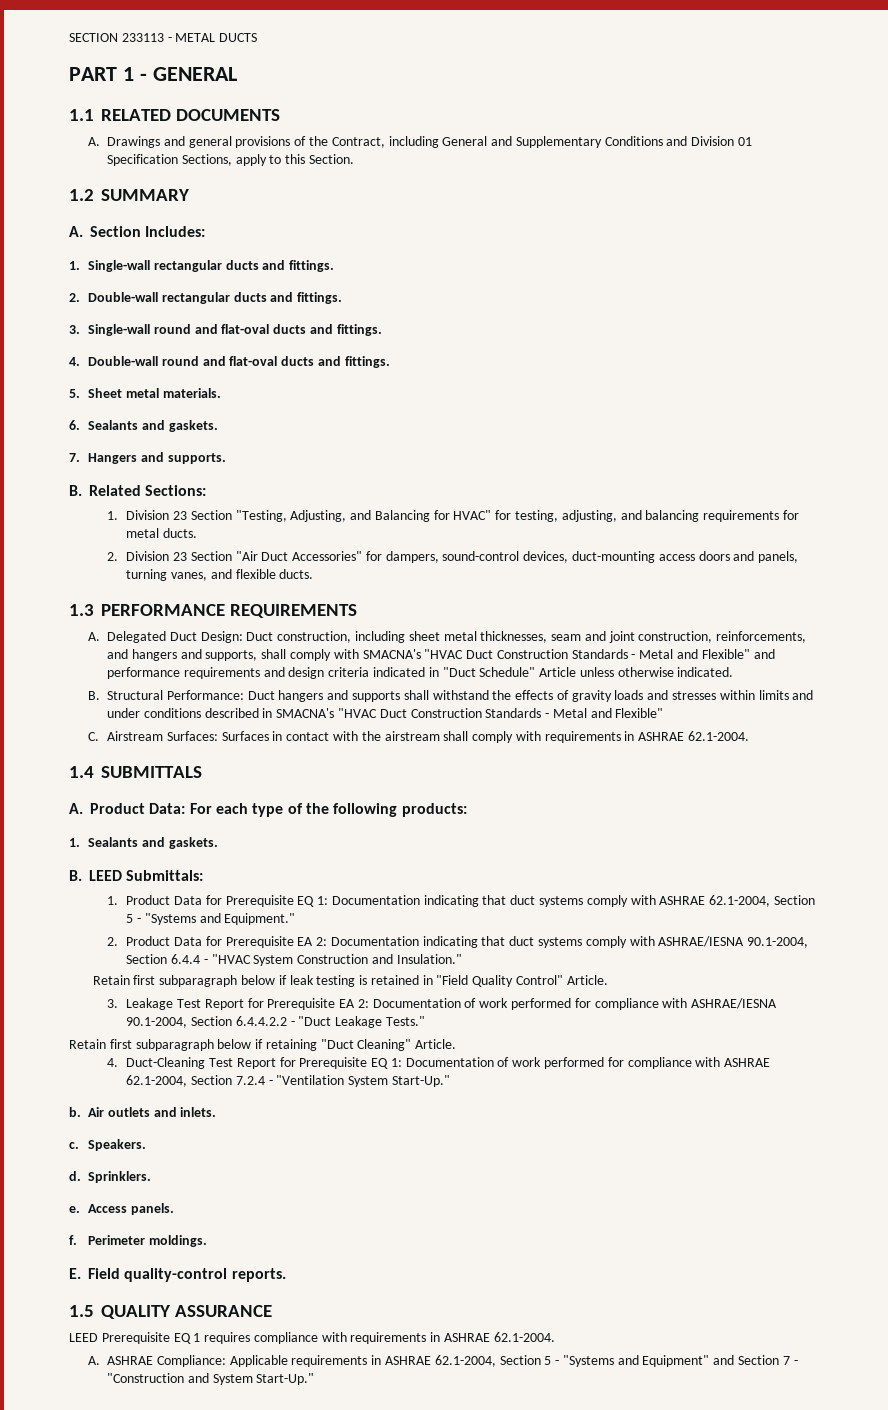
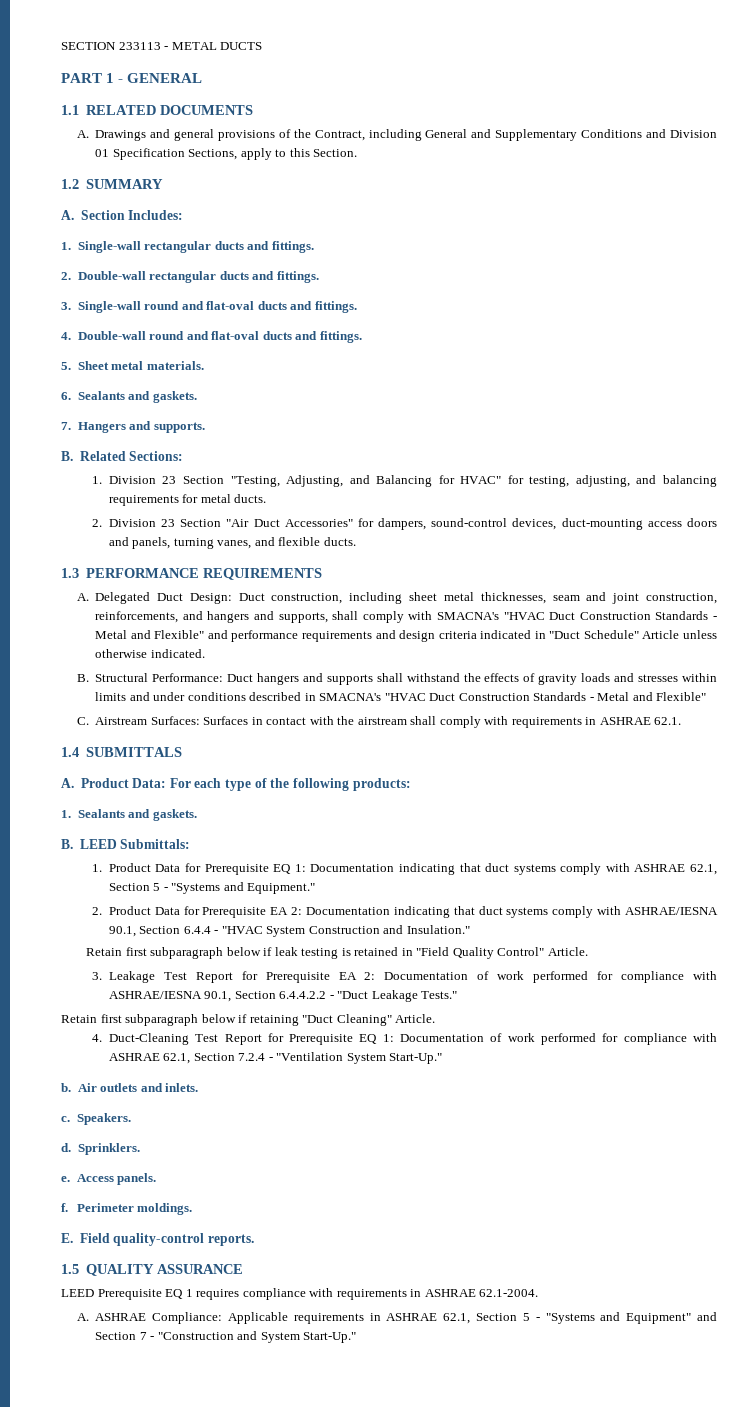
- C. Airstream Surfaces: Surfaces in contact with the airstream shall comply with requirements in ASHRAE 62.1-2004.
+ C. Airstream Surfaces: Surfaces in contact with the airstream shall comply with requirements in ASHRAE 62.1.
- 1. Product Data for Prerequisite EQ 1: Documentation indicating that duct systems comply with ASHRAE 62.1-2004, Section 5 - "Systems and Equipment."
+ 1. Product Data for Prerequisite EQ 1: Documentation indicating that duct systems comply with ASHRAE 62.1, Section 5 - "Systems and Equipment."
- 2. Product Data for Prerequisite EA 2: Documentation indicating that duct systems comply with ASHRAE/IESNA 90.1-2004, Section 6.4.4 - "HVAC System Construction and Insulation."
+ 2. Product Data for Prerequisite EA 2: Documentation indicating that duct systems comply with ASHRAE/IESNA 90.1, Section 6.4.4 - "HVAC System Construction and Insulation."
- 3. Leakage Test Report for Prerequisite EA 2: Documentation of work performed for compliance with ASHRAE/IESNA 90.1-2004, Section 6.4.4.2.2 - "Duct Leakage Tests."
+ 3. Leakage Test Report for Prerequisite EA 2: Documentation of work performed for compliance with ASHRAE/IESNA 90.1, Section 6.4.4.2.2 - "Duct Leakage Tests."
- 4. Duct-Cleaning Test Report for Prerequisite EQ 1: Documentation of work performed for compliance with ASHRAE 62.1-2004, Section 7.2.4 - "Ventilation System Start-Up."
+ 4. Duct-Cleaning Test Report for Prerequisite EQ 1: Documentation of work performed for compliance with ASHRAE 62.1, Section 7.2.4 - "Ventilation System Start-Up."
- A. ASHRAE Compliance: Applicable requirements in ASHRAE 62.1-2004, Section 5 - "Systems and Equipment" and Section 7 - "Construction and System Start-Up."
+ A. ASHRAE Compliance: Applicable requirements in ASHRAE 62.1, Section 5 - "Systems and Equipment" and Section 7 - "Construction and System Start-Up."

